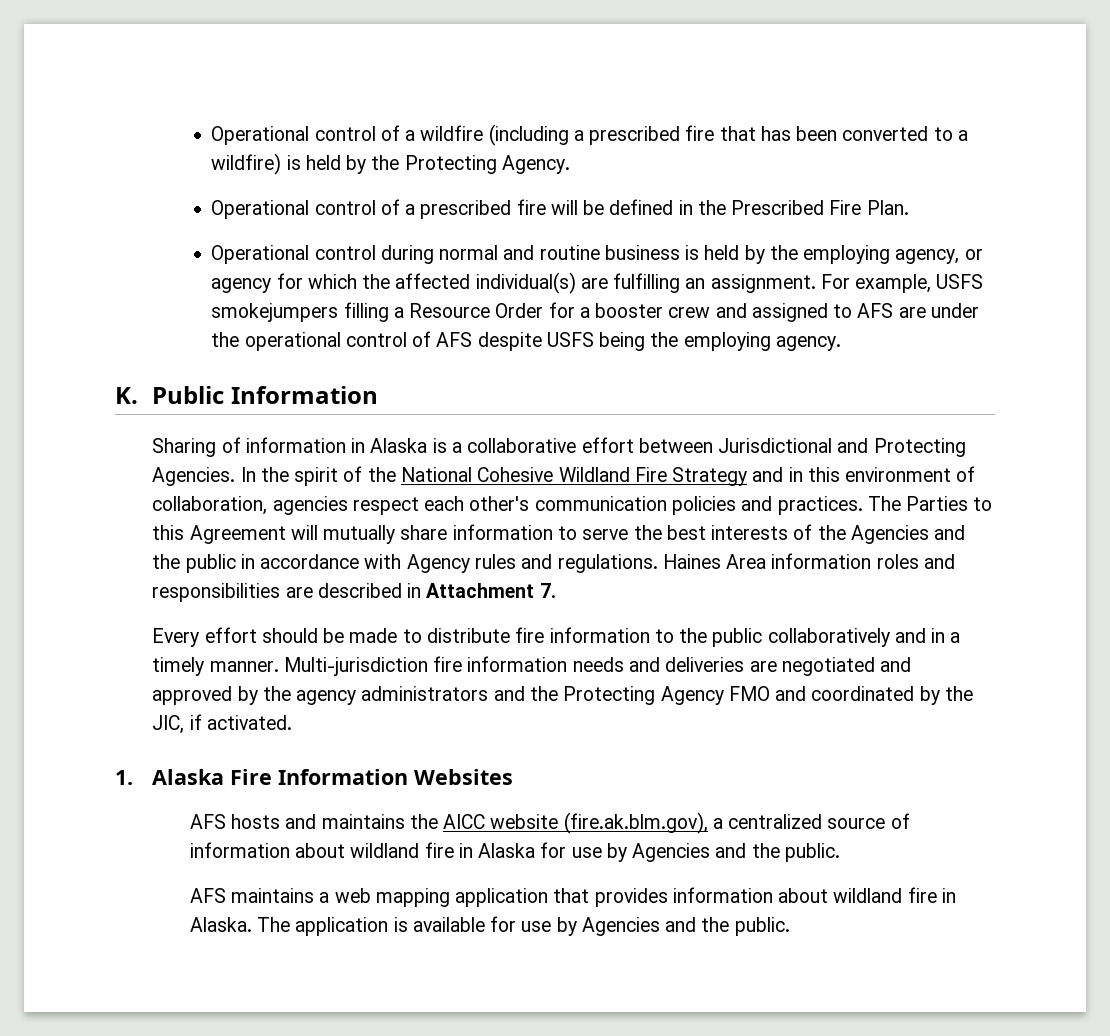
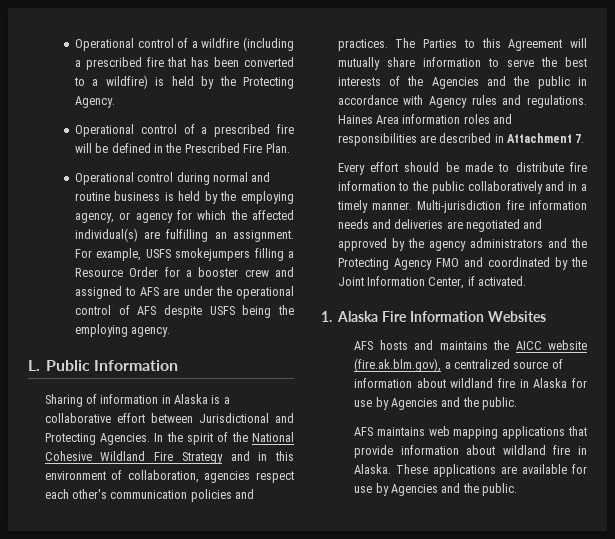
- K. Public Information
+ L. Public Information
- Multi-jurisdiction fire information needs and deliveries are negotiated and approved by the agency administrators and the Protecting Agency FMO and coordinated by the JIC, if activated.
+ Multi-jurisdiction fire information needs and deliveries are negotiated and approved by the agency administrators and the Protecting Agency FMO and coordinated by the Joint Information Center, if activated.
- AFS maintains a web mapping application that provides information about wildland fire in Alaska.
+ AFS maintains web mapping applications that provide information about wildland fire in Alaska.
- The application is available for use by Agencies and the public.
+ These applications are available for use by Agencies and the public.

